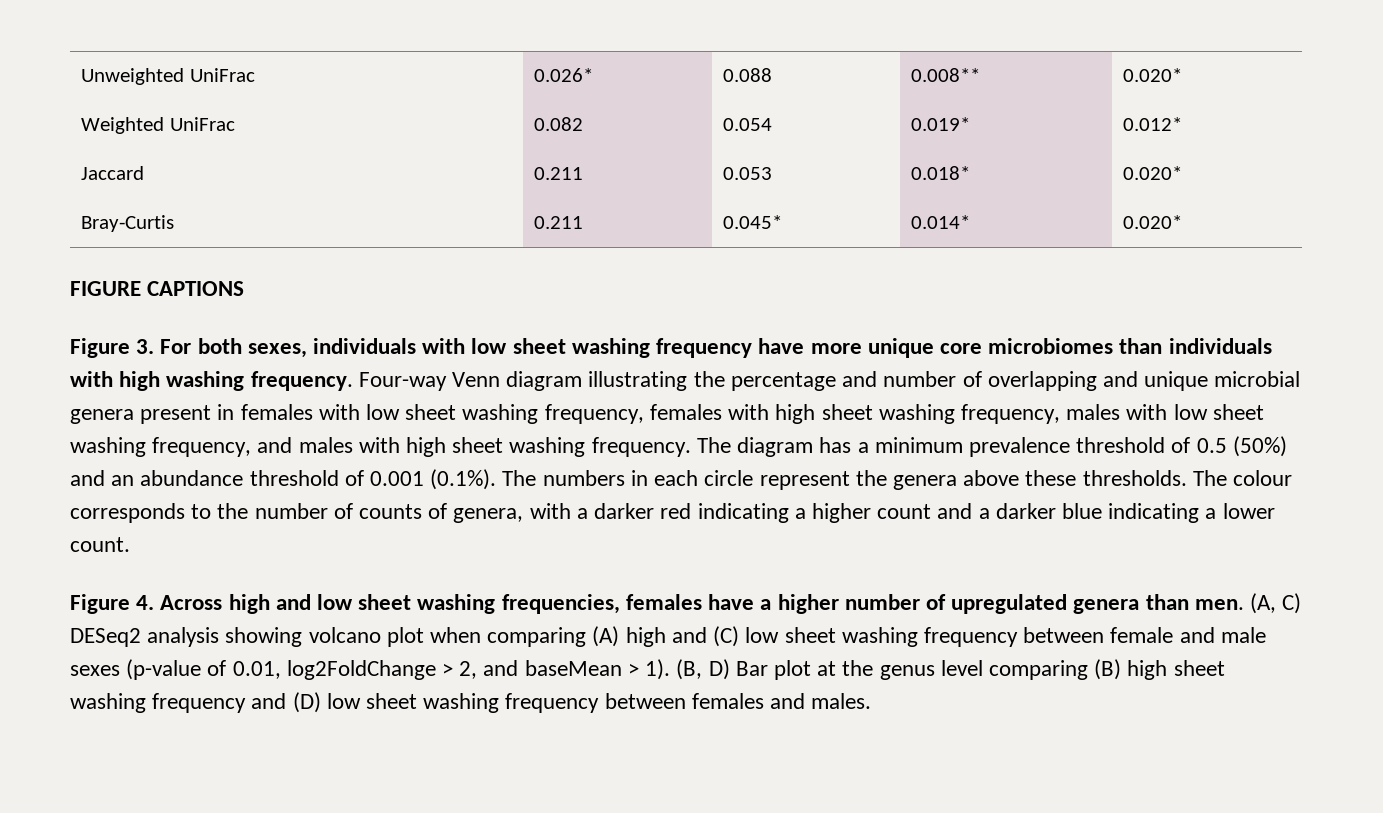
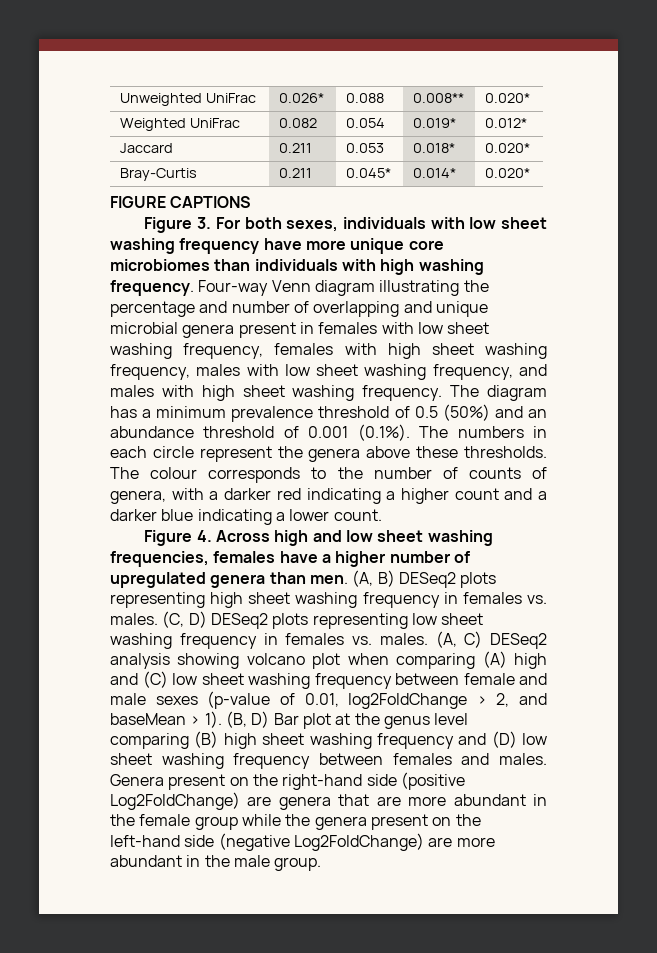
- (A, C) DESeq2 analysis showing volcano plot when comparing (A) high and (C) low sheet washing frequency between female and male sexes (p-value of 0.01, log2FoldChange > 2, and baseMean > 1).
+ (A, B) DESeq2 plots representing high sheet washing frequency in females vs. males. (C, D) DESeq2 plots representing low sheet washing frequency in females vs. males. (A, C) DESeq2 analysis showing volcano plot when comparing (A) high and (C) low sheet washing frequency between female and male sexes (p-value of 0.01, log2FoldChange > 2, and baseMean > 1).
+ Genera present on the right-hand side (positive Log2FoldChange) are genera that are more abundant in the female group while the genera present on the left-hand side (negative Log2FoldChange) are more abundant in the male group.

